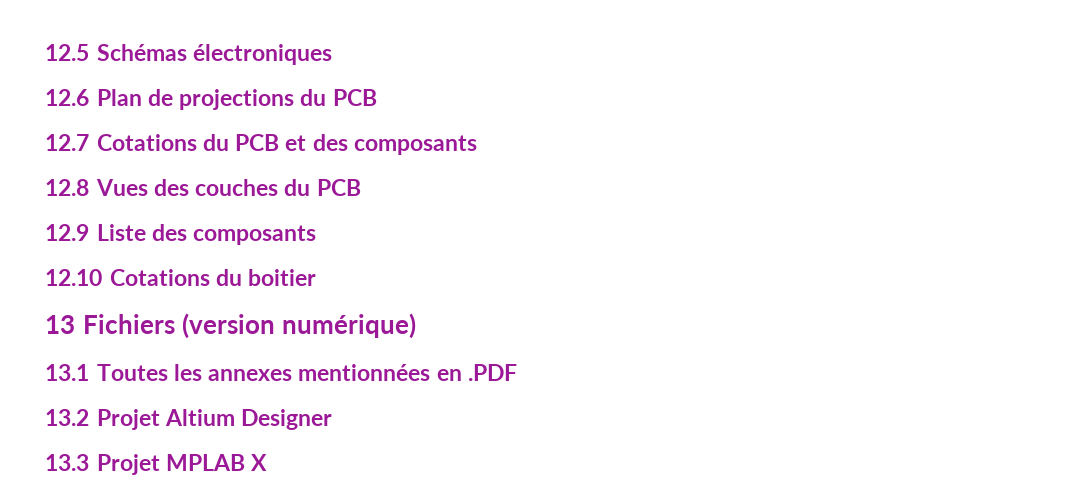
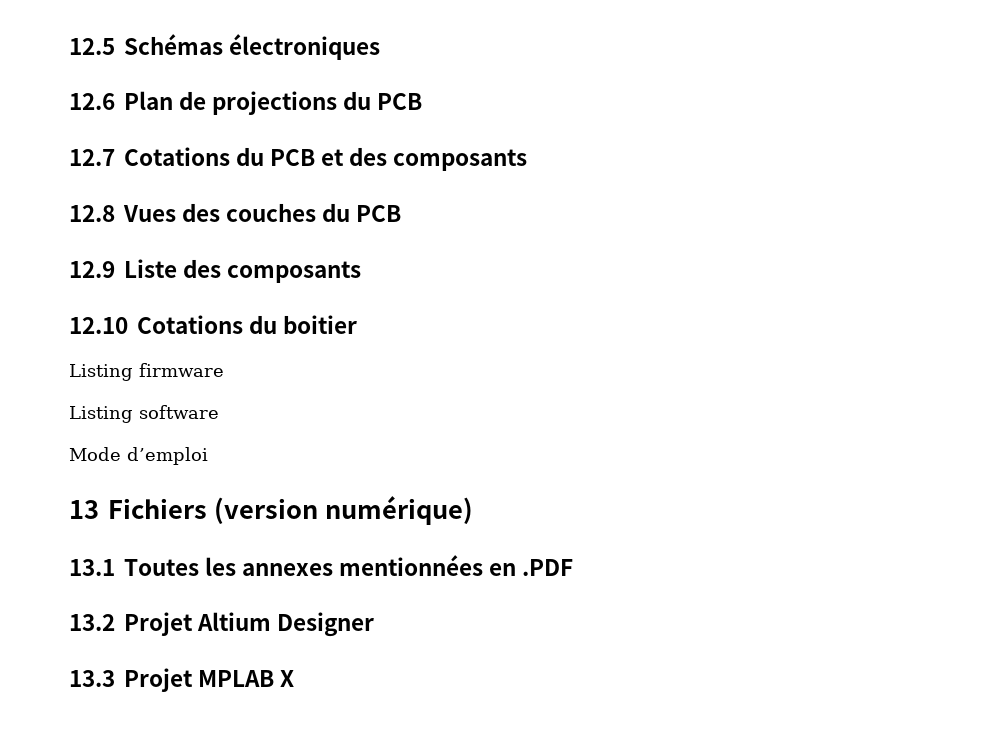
+ Listing firmware
+ Listing software
+ Mode d’emploi

